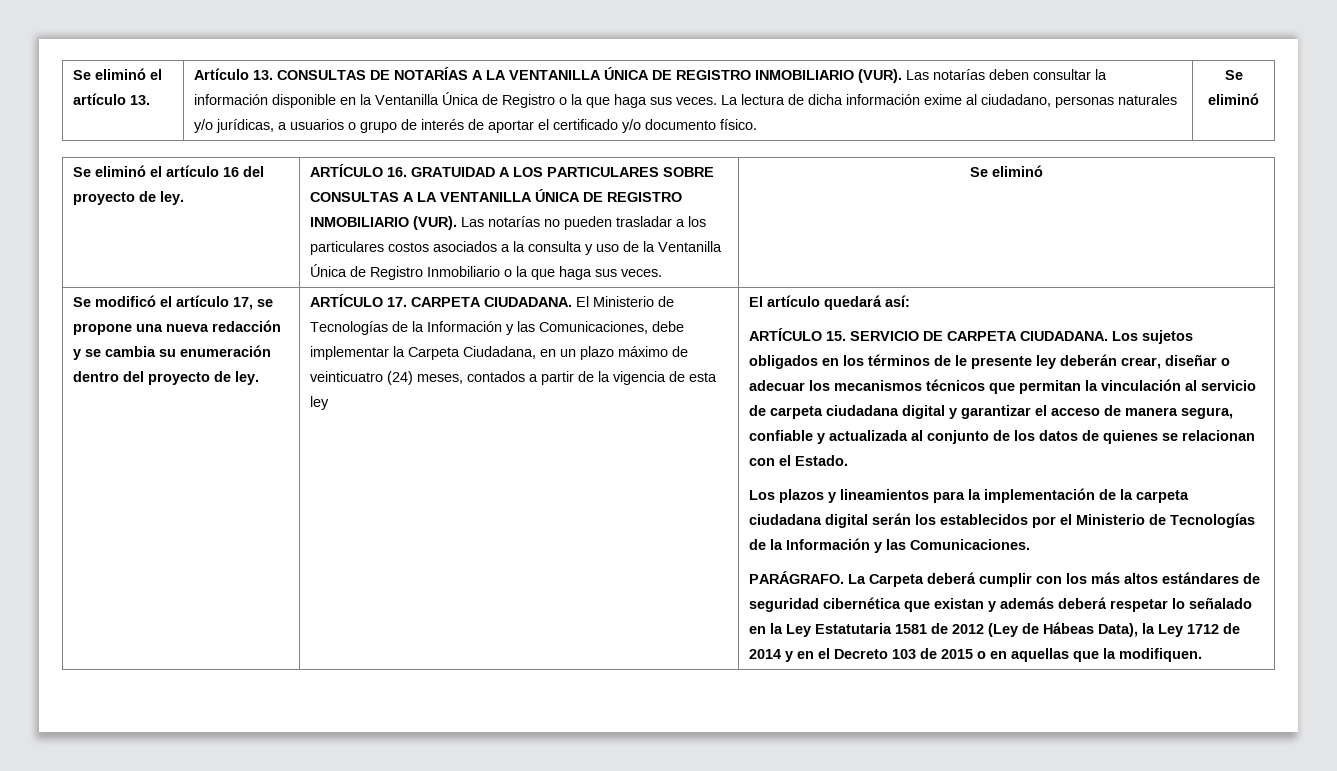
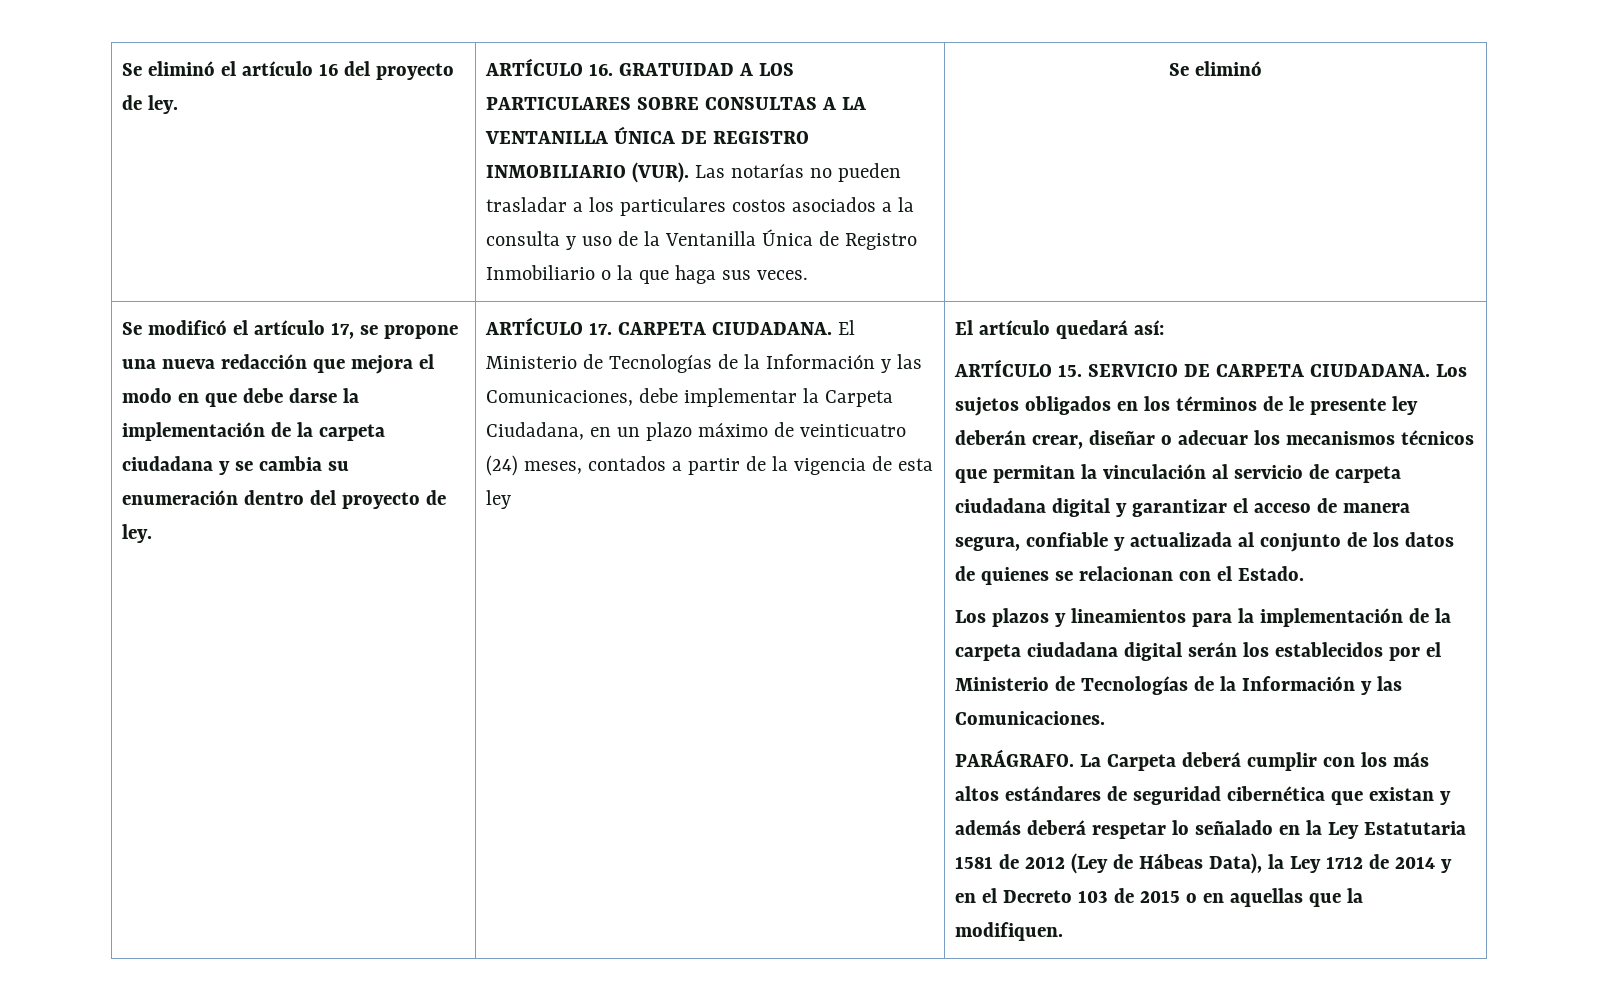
- Se eliminó el artículo 13. | Artículo 13. CONSULTAS DE NOTARÍAS A LA VENTANILLA ÚNICA DE REGISTRO INMOBILIARIO (VUR). Las notarías deben consultar la información disponible en la Ventanilla Única de Registro o la que haga sus veces. La lectura de dicha información exime al ciudadano, personas naturales y/o jurídicas, a usuarios o grupo de interés de aportar el certificado y/o documento físico. | Se eliminó
- Se modificó el artículo 17, se propone una nueva redacción y se cambia su enumeración dentro del proyecto de ley.
+ Se modificó el artículo 17, se propone una nueva redacción que mejora el modo en que debe darse la implementación de la carpeta ciudadana y se cambia su enumeración dentro del proyecto de ley.

